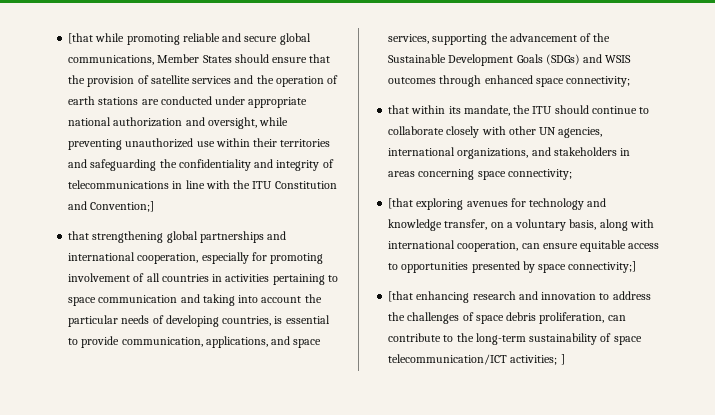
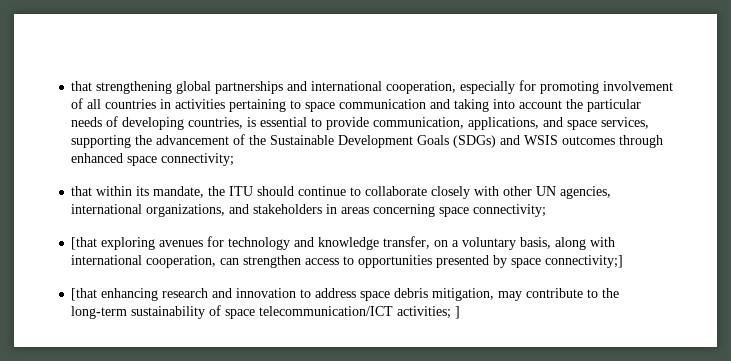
- [that while promoting reliable and secure global communications, Member States should ensure that the provision of satellite services and the operation of earth stations are conducted under appropriate national authorization and oversight, while preventing unauthorized use within their territories and safeguarding the confidentiality and integrity of telecommunications in line with the ITU Constitution and Convention;]
- [that exploring avenues for technology and knowledge transfer, on a voluntary basis, along with international cooperation, can ensure equitable access to opportunities presented by space connectivity;]
+ [that exploring avenues for technology and knowledge transfer, on a voluntary basis, along with international cooperation, can strengthen access to opportunities presented by space connectivity;]
- [that enhancing research and innovation to address the challenges of space debris proliferation, can contribute to the long-term sustainability of space telecommunication/ICT activities; ]
+ [that enhancing research and innovation to address space debris mitigation, may contribute to the long-term sustainability of space telecommunication/ICT activities; ]

